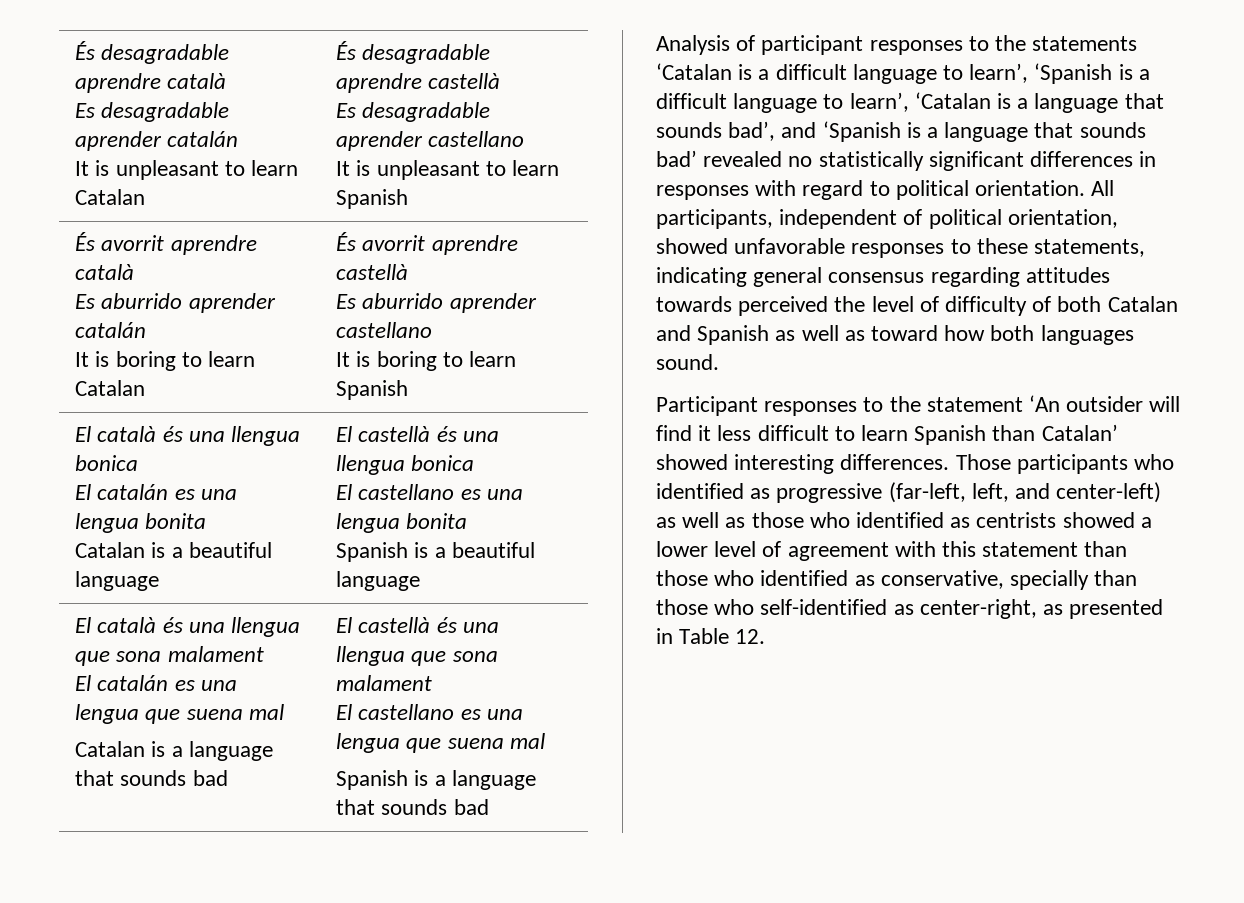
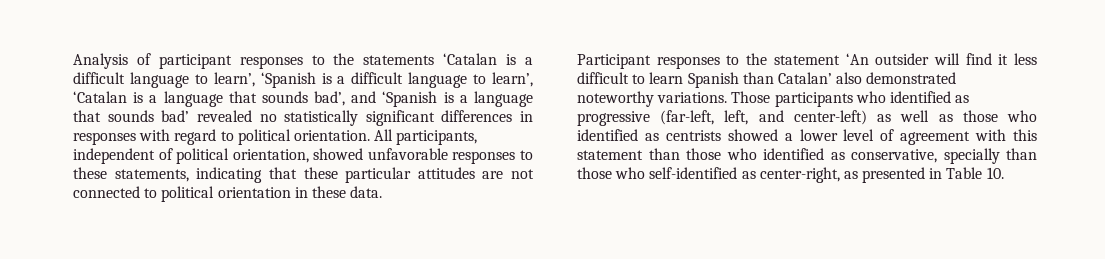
- És desagradable aprendre català
- Es desagradable aprender catalán
- It is unpleasant to learn Catalan | És desagradable aprendre castellà
- Es desagradable aprender castellano
- It is unpleasant to learn Spanish
- És avorrit aprendre català
- Es aburrido aprender catalán
- It is boring to learn Catalan | És avorrit aprendre castellà
- Es aburrido aprender castellano
- It is boring to learn Spanish
- El català és una llengua bonica
- El catalán es una lengua bonita
- Catalan is a beautiful language | El castellà és una llengua bonica
- El castellano es una lengua bonita
- Spanish is a beautiful language
- El català és una llengua que sona malament
- El catalán es una lengua que suena mal
- Catalan is a language that sounds bad | El castellà és una llengua que sona malament
- El castellano es una lengua que suena mal
- Spanish is a language that sounds bad
- All participants, independent of political orientation, showed unfavorable responses to these statements, indicating general consensus regarding attitudes towards perceived the level of difficulty of both Catalan and Spanish as well as toward how both languages sound.
+ All participants, independent of political orientation, showed unfavorable responses to these statements, indicating that these particular attitudes are not connected to political orientation in these data.
- Participant responses to the statement ‘An outsider will find it less difficult to learn Spanish than Catalan’ showed interesting differences.
+ Participant responses to the statement ‘An outsider will find it less difficult to learn Spanish than Catalan’ also demonstrated noteworthy variations.
- Those participants who identified as progressive (far-left, left, and center-left) as well as those who identified as centrists showed a lower level of agreement with this statement than those who identified as conservative, specially than those who self-identified as center-right, as presented in Table 12.
+ Those participants who identified as progressive (far-left, left, and center-left) as well as those who identified as centrists showed a lower level of agreement with this statement than those who identified as conservative, specially than those who self-identified as center-right, as presented in Table 10.

